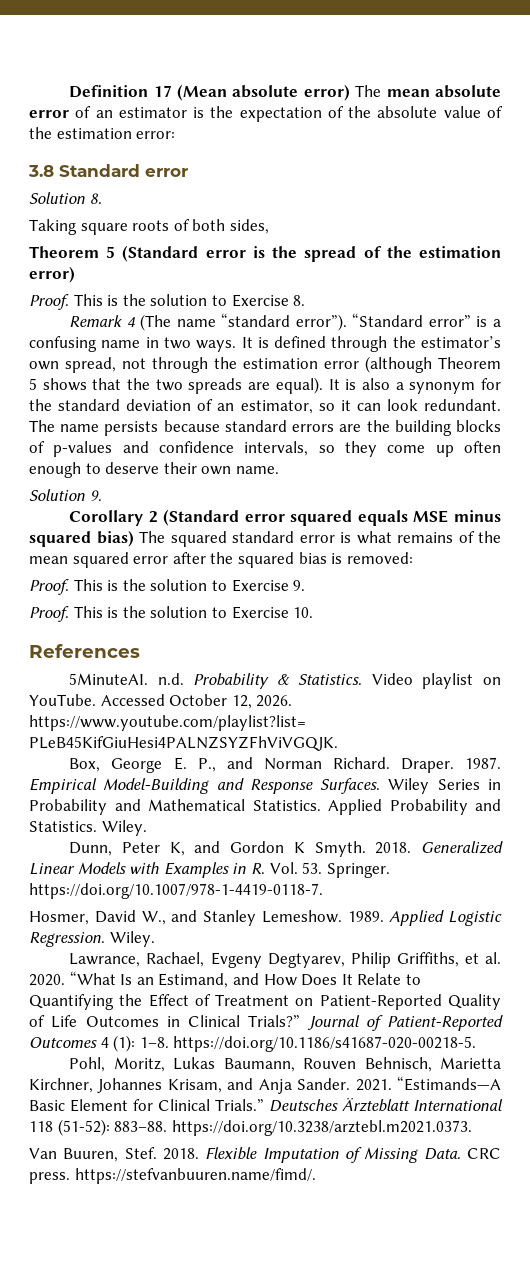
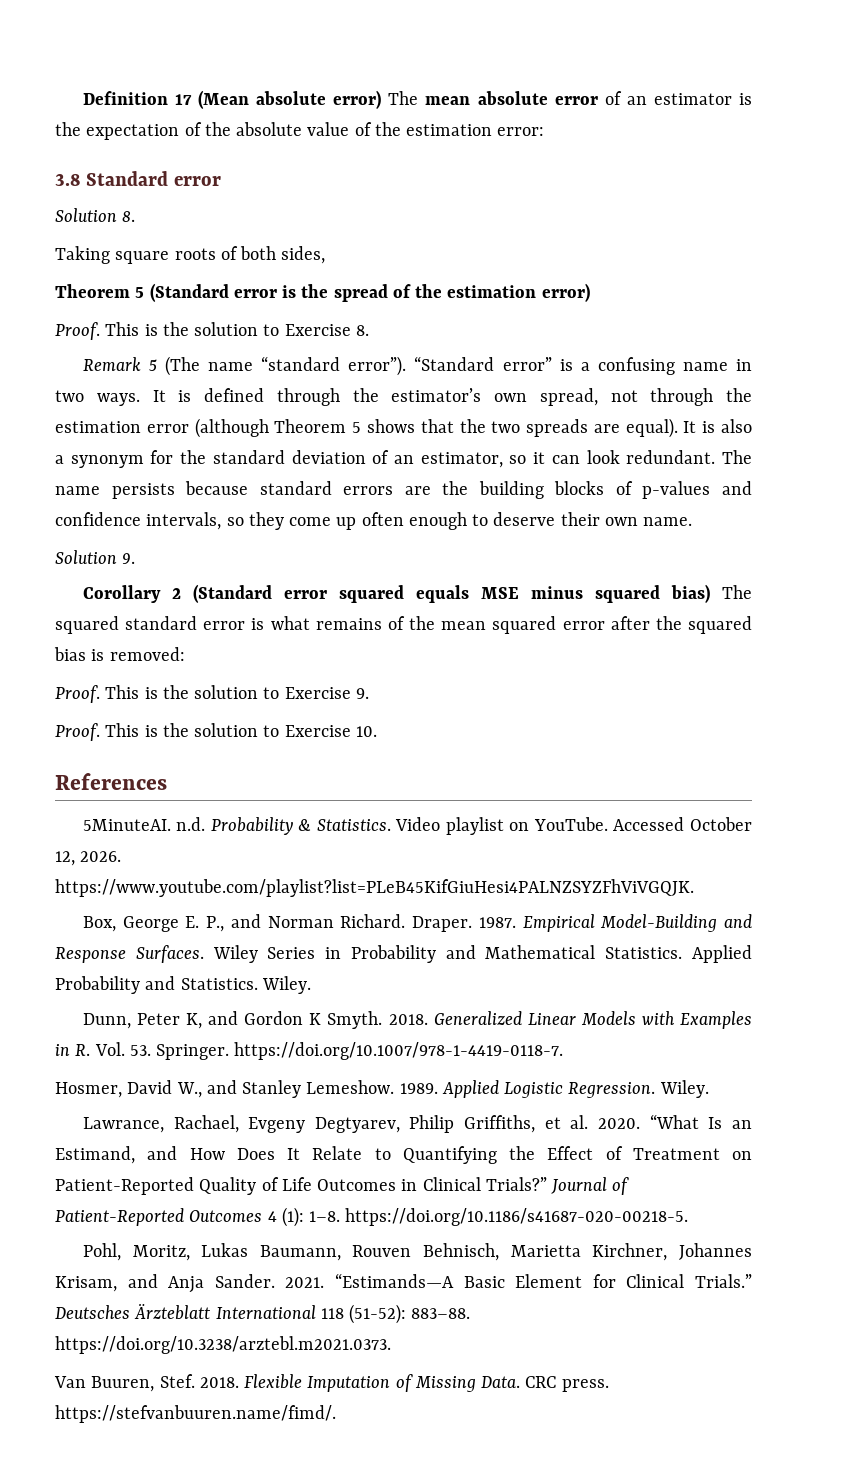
- Remark 4 (The name “standard error”).
+ Remark 5 (The name “standard error”).

